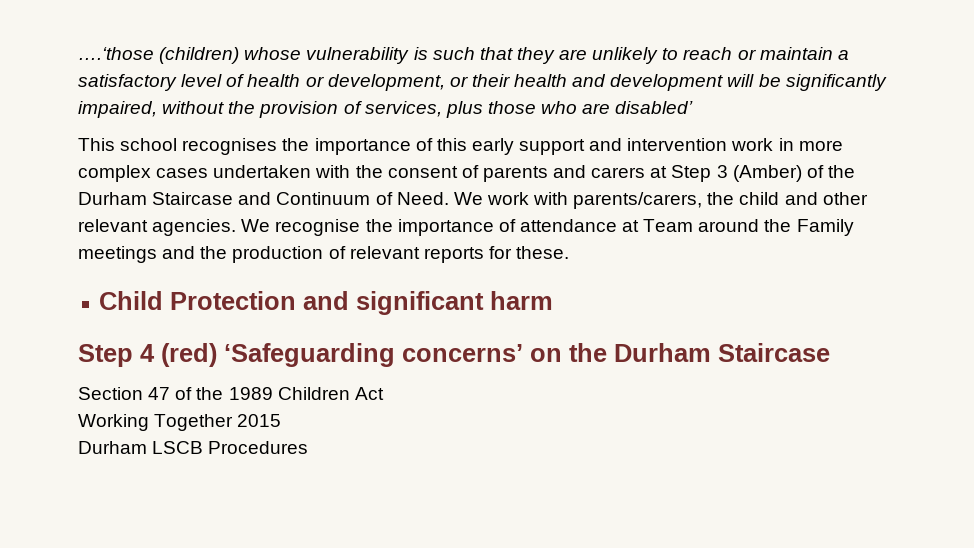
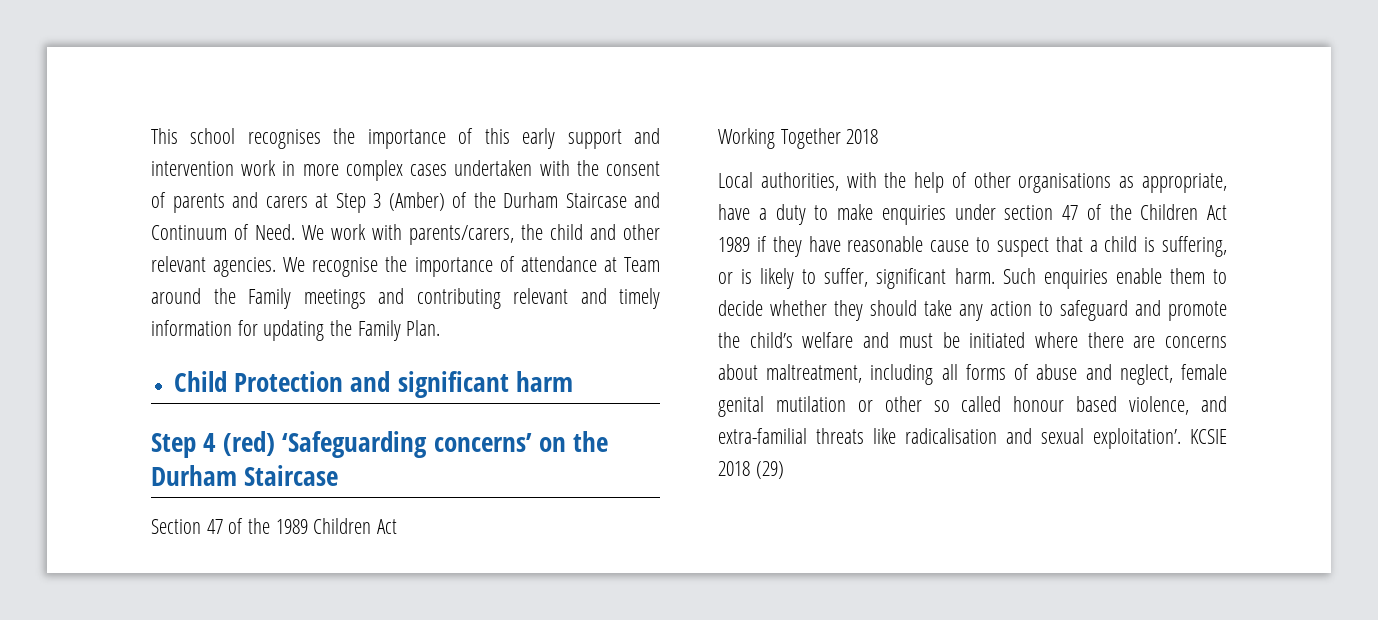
- ….‘those (children) whose vulnerability is such that they are unlikely to reach or maintain a satisfactory level of health or development, or their health and development will be significantly impaired, without the provision of services, plus those who are disabled’
- We recognise the importance of attendance at Team around the Family meetings and the production of relevant reports for these.
+ We recognise the importance of attendance at Team around the Family meetings and contributing relevant and timely information for updating the Family Plan.
- Working Together 2015
- Durham LSCB Procedures
+ Working Together 2018
+ Local authorities, with the help of other organisations as appropriate, have a duty to make enquiries under section 47 of the Children Act 1989 if they have reasonable cause to suspect that a child is suffering, or is likely to suffer, significant harm. Such enquiries enable them to decide whether they should take any action to safeguard and promote the child’s welfare and must be initiated where there are concerns about maltreatment, including all forms of abuse and neglect, female genital mutilation or other so called honour based violence, and extra-familial threats like radicalisation and sexual exploitation’. KCSIE 2018 (29)

